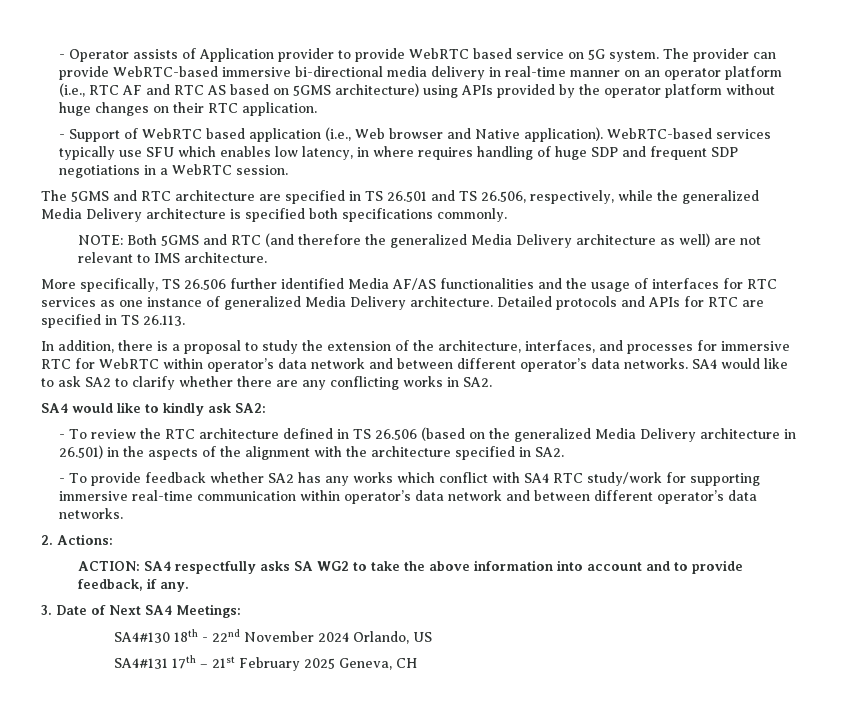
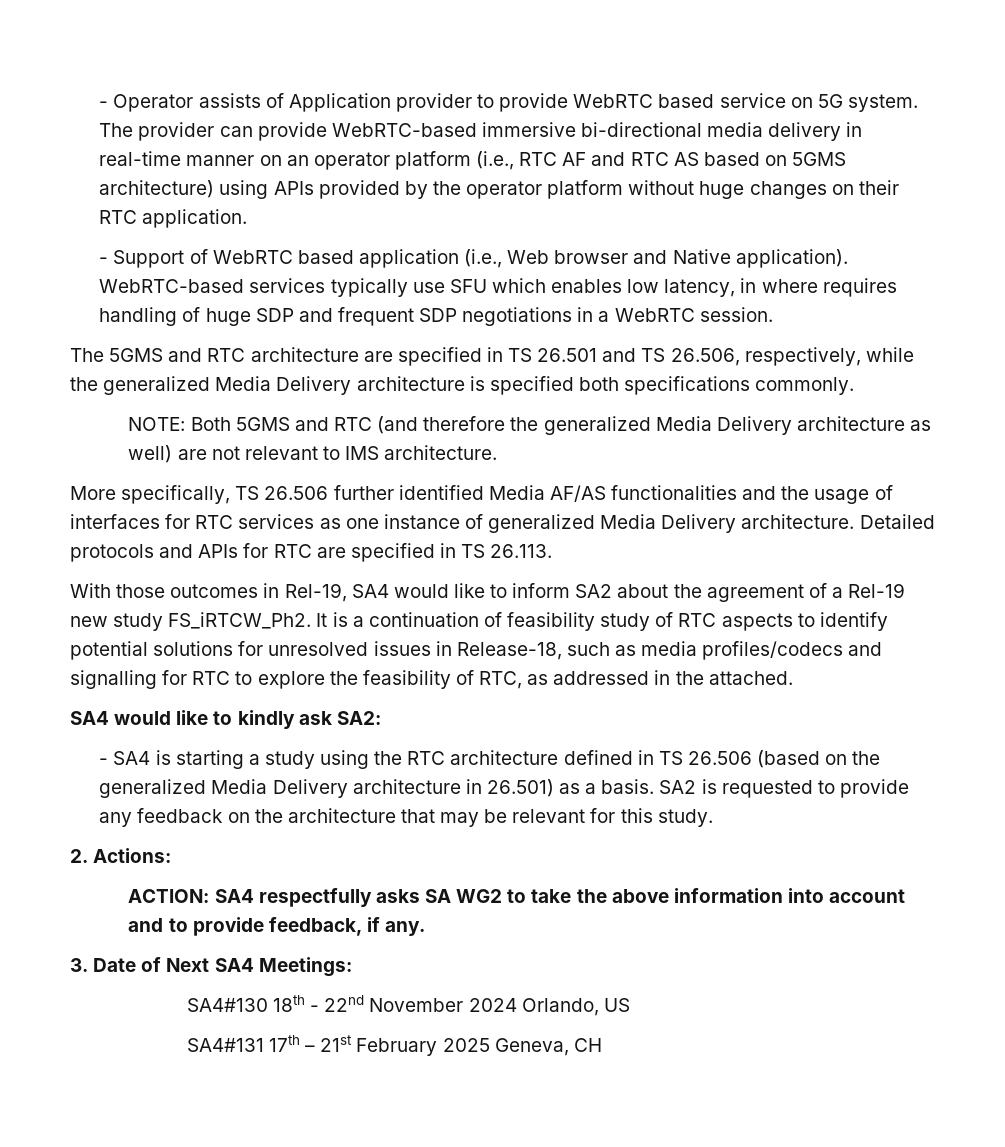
- In addition, there is a proposal to study the extension of the architecture, interfaces, and processes for immersive RTC for WebRTC within operator’s data network and between different operator’s data networks. SA4 would like to ask SA2 to clarify whether there are any conflicting works in SA2.
+ With those outcomes in Rel-19, SA4 would like to inform SA2 about the agreement of a Rel-19 new study FS_iRTCW_Ph2. It is a continuation of feasibility study of RTC aspects to identify potential solutions for unresolved issues in Release-18, such as media profiles/codecs and signalling for RTC to explore the feasibility of RTC, as addressed in the attached.
- - To review the RTC architecture defined in TS 26.506 (based on the generalized Media Delivery architecture in 26.501) in the aspects of the alignment with the architecture specified in SA2.
- - To provide feedback whether SA2 has any works which conflict with SA4 RTC study/work for supporting immersive real-time communication within operator’s data network and between different operator’s data networks.
+ - SA4 is starting a study using the RTC architecture defined in TS 26.506 (based on the generalized Media Delivery architecture in 26.501) as a basis. SA2 is requested to provide any feedback on the architecture that may be relevant for this study.

